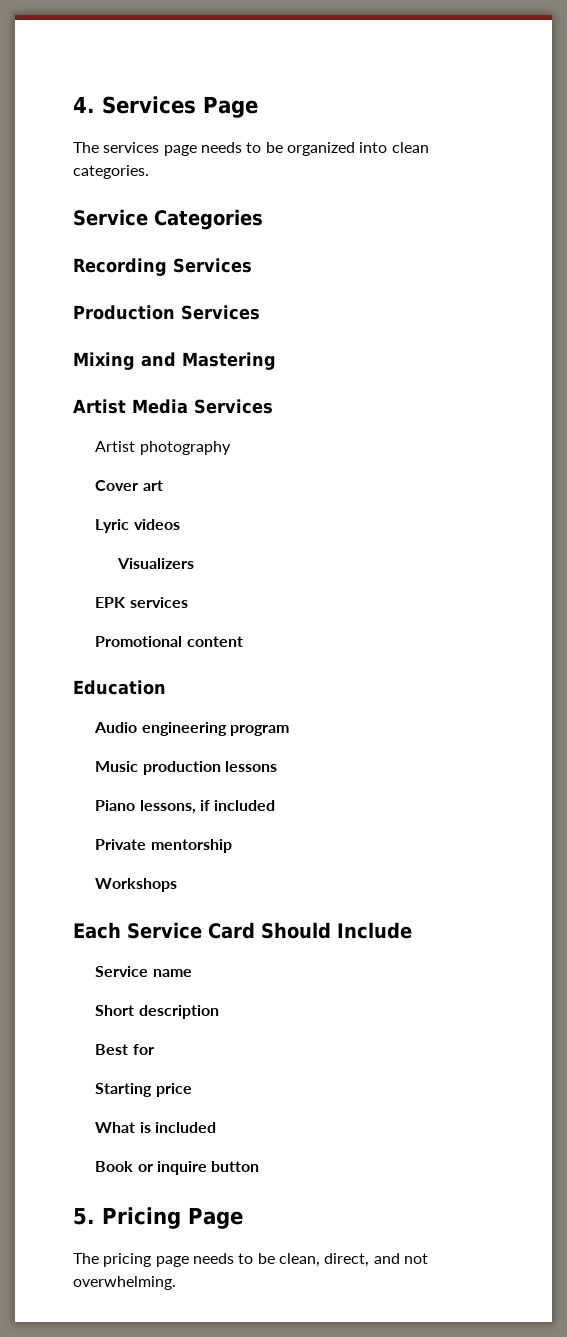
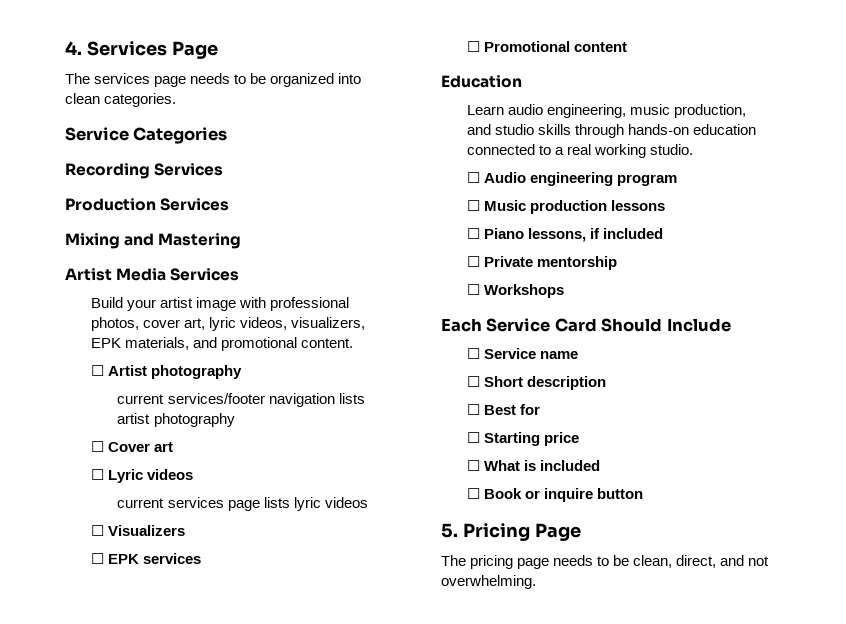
- Artist photography
- Cover art
+ Build your artist image with professional photos, cover art, lyric videos, visualizers, EPK materials, and promotional content.
+ ☐ Artist photography
+ current services/footer navigation lists artist photography
+ ☐ Cover art
- Lyric videos
+ ☐ Lyric videos
- Visualizers
+ current services page lists lyric videos
+ ☐ Visualizers
- EPK services
+ ☐ EPK services
- Promotional content
+ ☐ Promotional content
- Audio engineering program
+ Learn audio engineering, music production, and studio skills through hands-on education connected to a real working studio.
+ ☐ Audio engineering program
- Music production lessons
+ ☐ Music production lessons
- Piano lessons, if included
+ ☐ Piano lessons, if included
- Private mentorship
+ ☐ Private mentorship
- Workshops
+ ☐ Workshops
- Service name
+ ☐ Service name
- Short description
+ ☐ Short description
- Best for
+ ☐ Best for
- Starting price
+ ☐ Starting price
- What is included
+ ☐ What is included
- Book or inquire button
+ ☐ Book or inquire button

